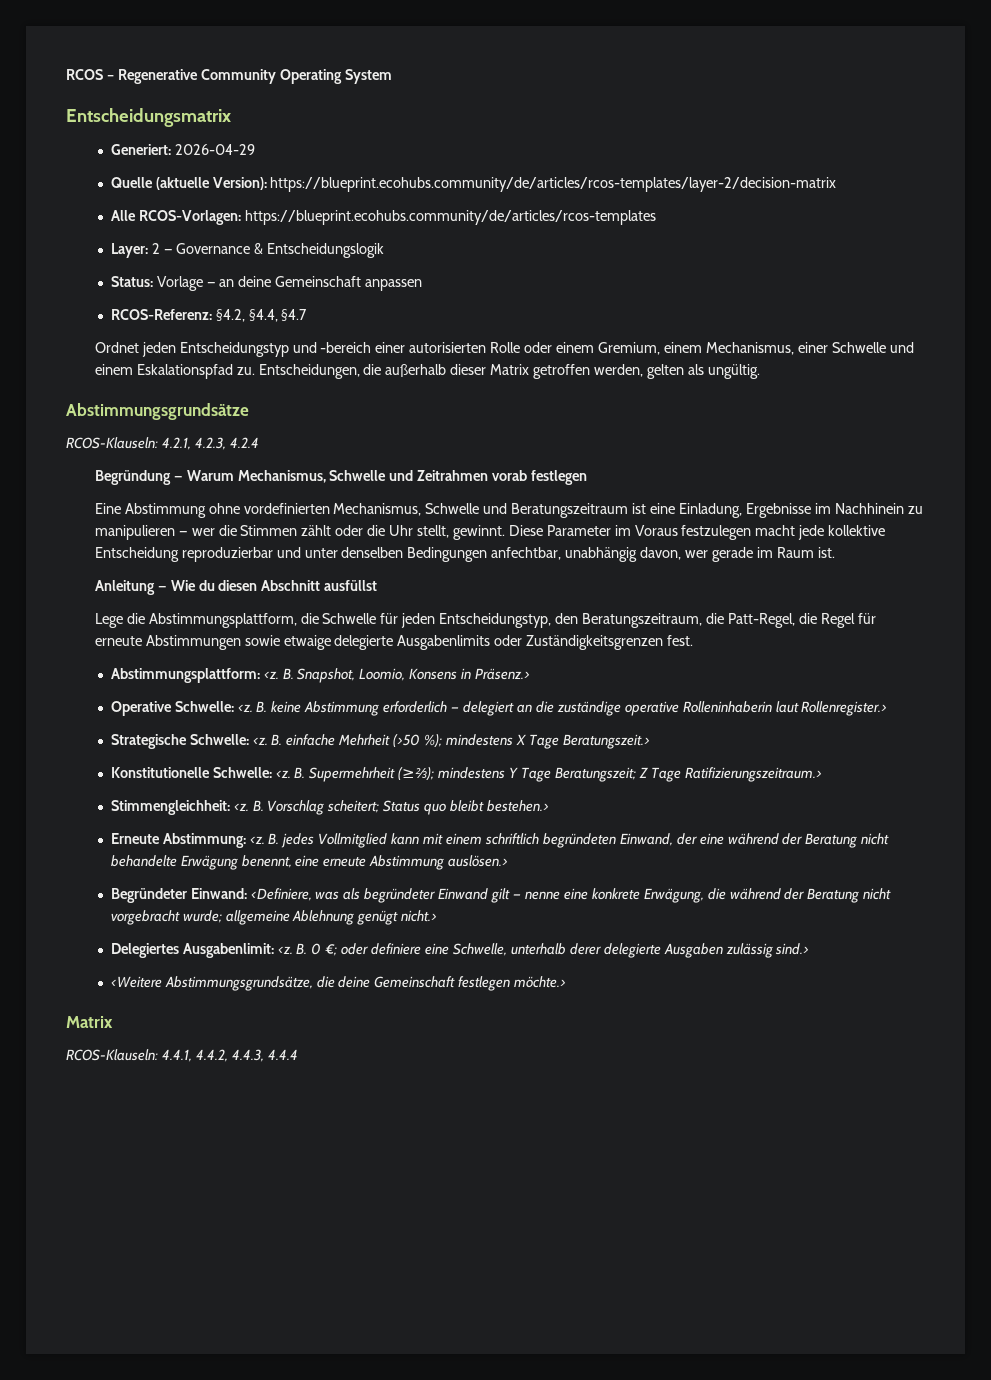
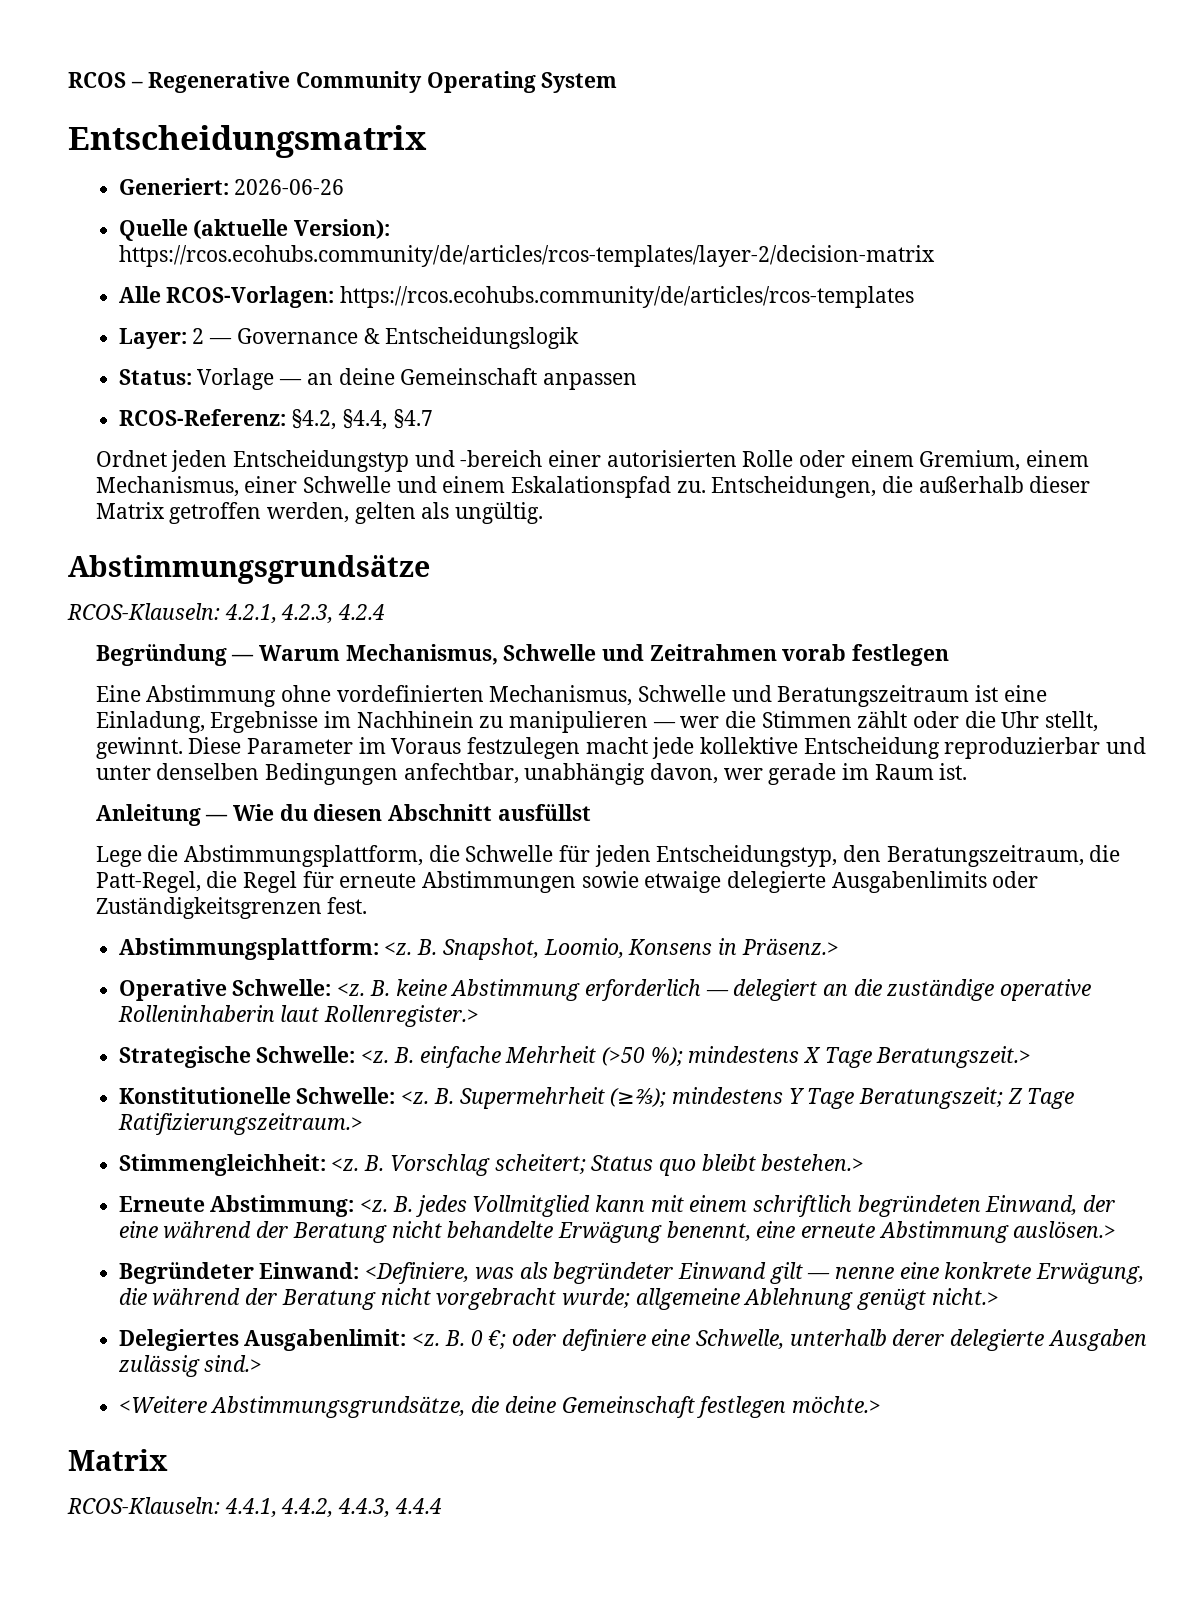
- Generiert: 2026-04-29
+ Generiert: 2026-06-26
- Quelle (aktuelle Version): https://blueprint.ecohubs.community/de/articles/rcos-templates/layer-2/decision-matrix
+ Quelle (aktuelle Version): https://rcos.ecohubs.community/de/articles/rcos-templates/layer-2/decision-matrix
- Alle RCOS-Vorlagen: https://blueprint.ecohubs.community/de/articles/rcos-templates
+ Alle RCOS-Vorlagen: https://rcos.ecohubs.community/de/articles/rcos-templates

